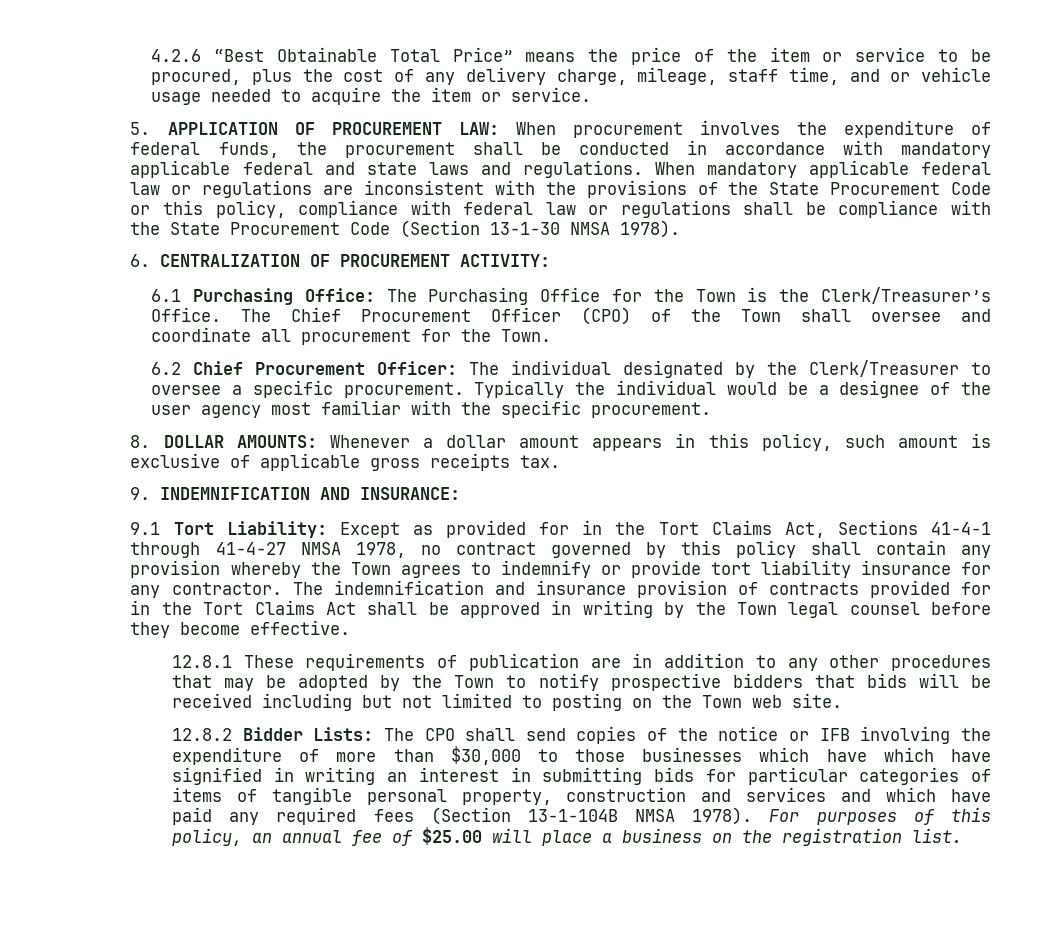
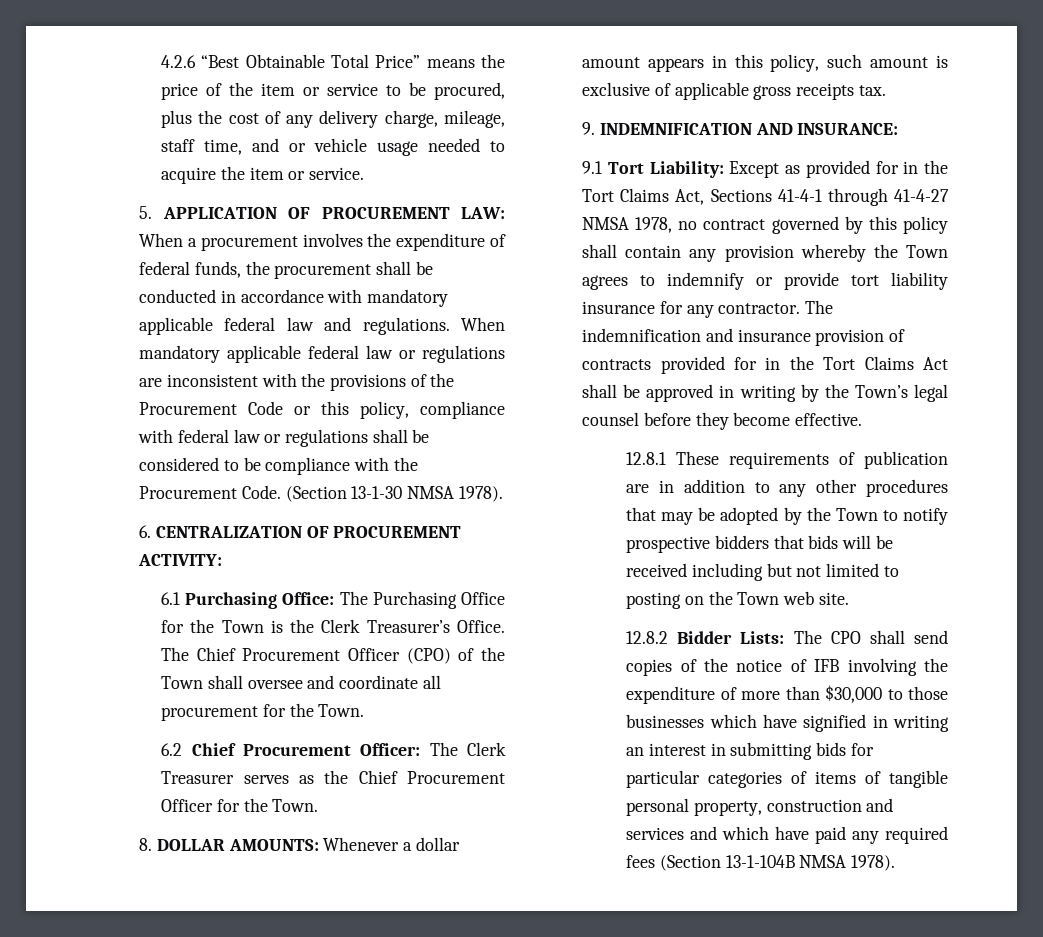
- 5. APPLICATION OF PROCUREMENT LAW: When procurement involves the expenditure of federal funds, the procurement shall be conducted in accordance with mandatory applicable federal and state laws and regulations.
+ 5. APPLICATION OF PROCUREMENT LAW: When a procurement involves the expenditure of federal funds, the procurement shall be conducted in accordance with mandatory applicable federal law and regulations.
- When mandatory applicable federal law or regulations are inconsistent with the provisions of the State Procurement Code or this policy, compliance with federal law or regulations shall be compliance with the State Procurement Code (Section 13-1-30 NMSA 1978).
+ When mandatory applicable federal law or regulations are inconsistent with the provisions of the Procurement Code or this policy, compliance with federal law or regulations shall be considered to be compliance with the Procurement Code. (Section 13-1-30 NMSA 1978).
- 6.1 Purchasing Office: The Purchasing Office for the Town is the Clerk/Treasurer’s Office.
+ 6.1 Purchasing Office: The Purchasing Office for the Town is the Clerk Treasurer’s Office.
- 6.2 Chief Procurement Officer: The individual designated by the Clerk/Treasurer to oversee a specific procurement. Typically the individual would be a designee of the user agency most familiar with the specific procurement.
+ 6.2 Chief Procurement Officer: The Clerk Treasurer serves as the Chief Procurement Officer for the Town.
- The indemnification and insurance provision of contracts provided for in the Tort Claims Act shall be approved in writing by the Town legal counsel before they become effective.
+ The indemnification and insurance provision of contracts provided for in the Tort Claims Act shall be approved in writing by the Town’s legal counsel before they become effective.
- 12.8.2 Bidder Lists: The CPO shall send copies of the notice or IFB involving the expenditure of more than $30,000 to those businesses which have which have signified in writing an interest in submitting bids for particular categories of items of tangible personal property, construction and services and which have paid any required fees (Section 13-1-104B NMSA 1978). For purposes of this policy, an annual fee of $25.00 will place a business on the registration list.
+ 12.8.2 Bidder Lists: The CPO shall send copies of the notice of IFB involving the expenditure of more than $30,000 to those businesses which have signified in writing an interest in submitting bids for particular categories of items of tangible personal property, construction and services and which have paid any required fees (Section 13-1-104B NMSA 1978).

